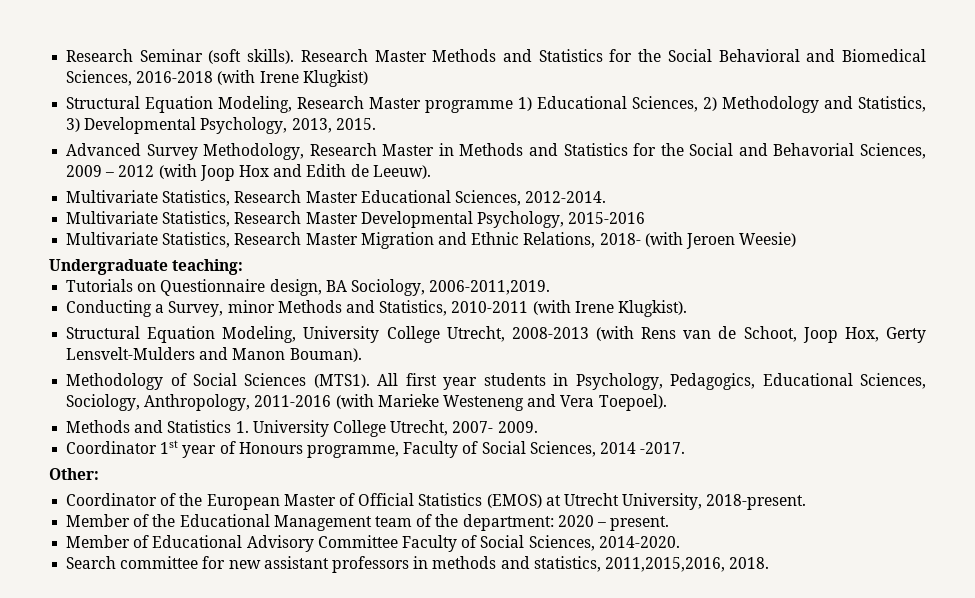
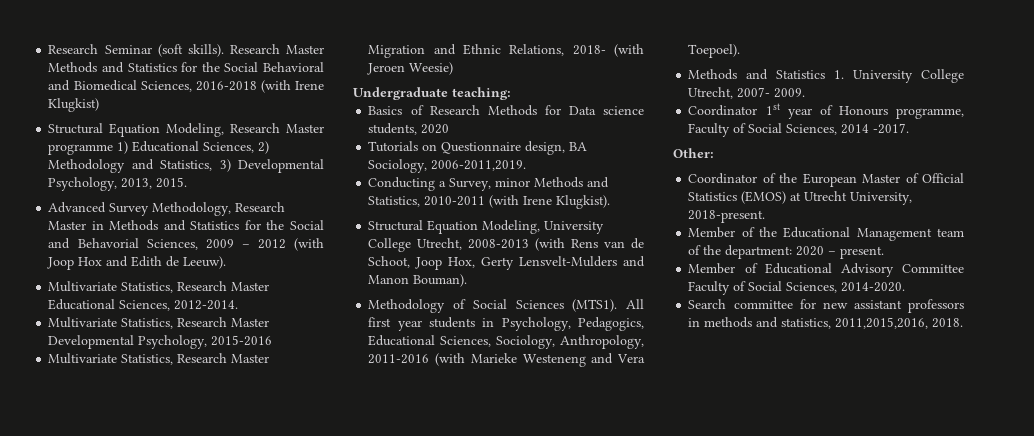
+ Basics of Research Methods for Data science students, 2020

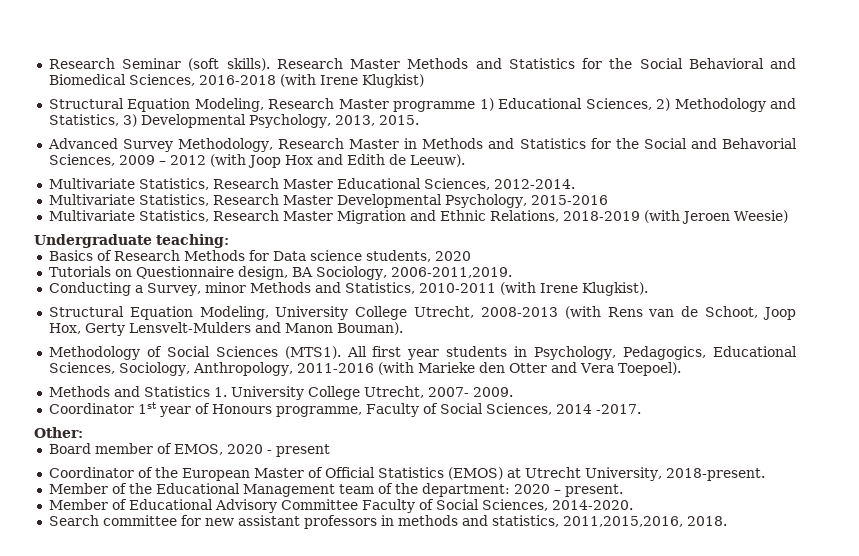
- Multivariate Statistics, Research Master Migration and Ethnic Relations, 2018- (with Jeroen Weesie)
+ Multivariate Statistics, Research Master Migration and Ethnic Relations, 2018-2019 (with Jeroen Weesie)
- All first year students in Psychology, Pedagogics, Educational Sciences, Sociology, Anthropology, 2011-2016 (with Marieke Westeneng and Vera Toepoel).
+ All first year students in Psychology, Pedagogics, Educational Sciences, Sociology, Anthropology, 2011-2016 (with Marieke den Otter and Vera Toepoel).
+ Board member of EMOS, 2020 - present

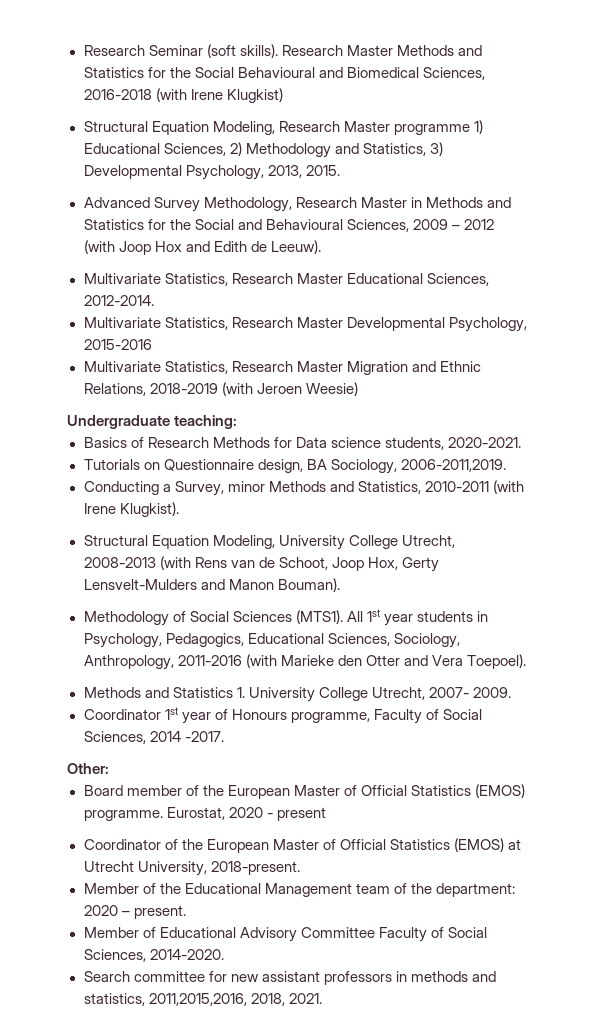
- Research Master Methods and Statistics for the Social Behavioral and Biomedical Sciences, 2016-2018 (with Irene Klugkist)
+ Research Master Methods and Statistics for the Social Behavioural and Biomedical Sciences, 2016-2018 (with Irene Klugkist)
- Advanced Survey Methodology, Research Master in Methods and Statistics for the Social and Behavorial Sciences, 2009 – 2012 (with Joop Hox and Edith de Leeuw).
+ Advanced Survey Methodology, Research Master in Methods and Statistics for the Social and Behavioural Sciences, 2009 – 2012 (with Joop Hox and Edith de Leeuw).
- Basics of Research Methods for Data science students, 2020
+ Basics of Research Methods for Data science students, 2020-2021.
- All first year students in Psychology, Pedagogics, Educational Sciences, Sociology, Anthropology, 2011-2016 (with Marieke den Otter and Vera Toepoel).
+ All 1st year students in Psychology, Pedagogics, Educational Sciences, Sociology, Anthropology, 2011-2016 (with Marieke den Otter and Vera Toepoel).
- Board member of EMOS, 2020 - present
+ Board member of the European Master of Official Statistics (EMOS) programme. Eurostat, 2020 - present
- Search committee for new assistant professors in methods and statistics, 2011,2015,2016, 2018.
+ Search committee for new assistant professors in methods and statistics, 2011,2015,2016, 2018, 2021.

